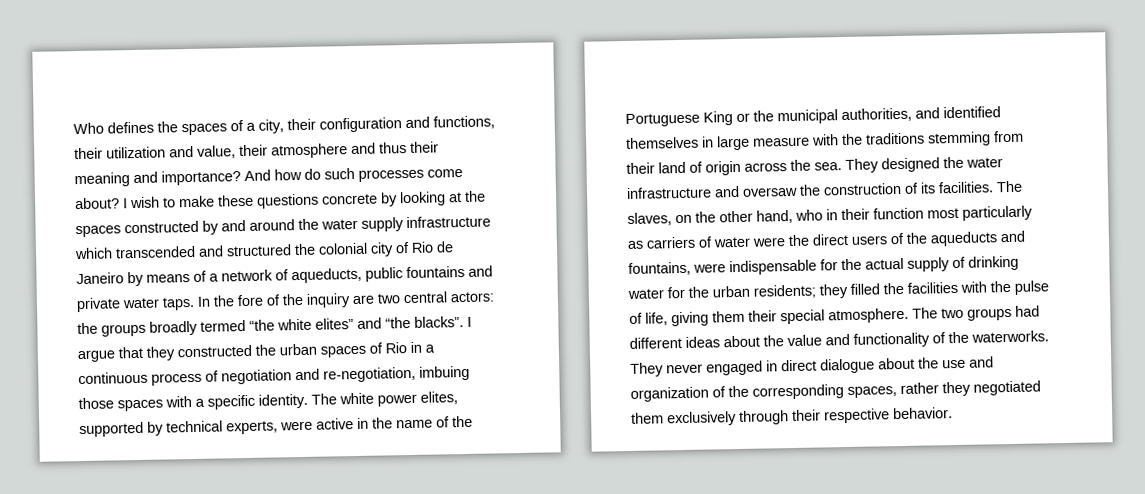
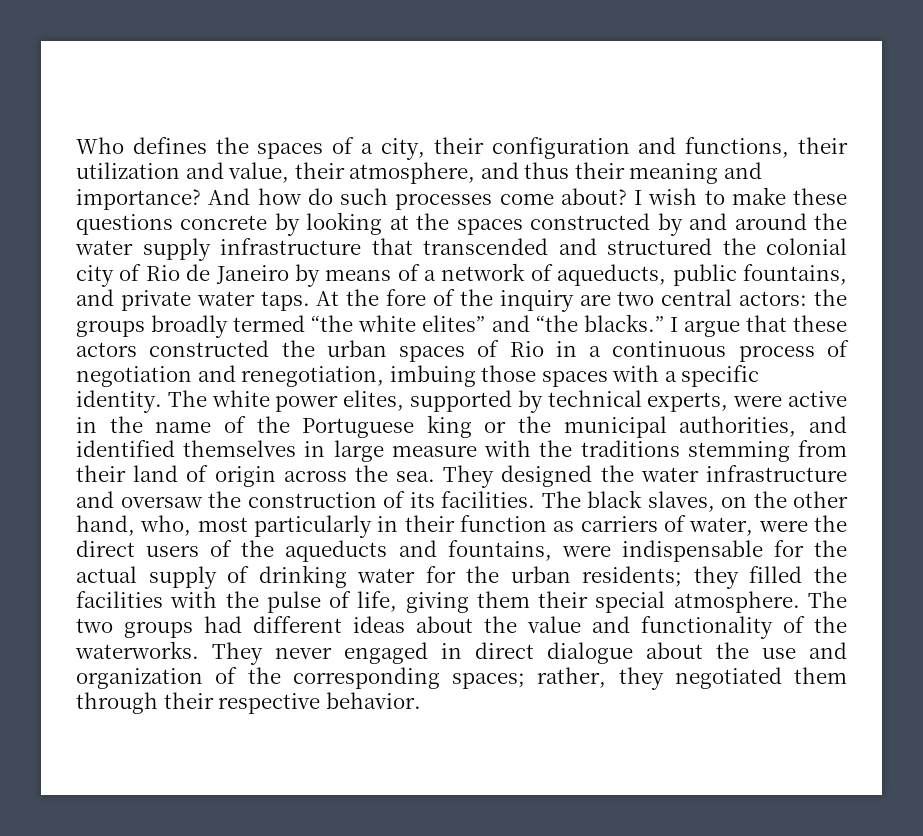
- Who defines the spaces of a city, their configuration and functions, their utilization and value, their atmosphere and thus their meaning and importance?
+ Who defines the spaces of a city, their configuration and functions, their utilization and value, their atmosphere, and thus their meaning and importance?
- I wish to make these questions concrete by looking at the spaces constructed by and around the water supply infrastructure which transcended and structured the colonial city of Rio de Janeiro by means of a network of aqueducts, public fountains and private water taps.
+ I wish to make these questions concrete by looking at the spaces constructed by and around the water supply infrastructure that transcended and structured the colonial city of Rio de Janeiro by means of a network of aqueducts, public fountains, and private water taps.
- In the fore of the inquiry are two central actors: the groups broadly termed “the white elites” and “the blacks”.
+ At the fore of the inquiry are two central actors: the groups broadly termed “the white elites” and “the blacks.”
- I argue that they constructed the urban spaces of Rio in a continuous process of negotiation and re-negotiation, imbuing those spaces with a specific identity.
+ I argue that these actors constructed the urban spaces of Rio in a continuous process of negotiation and renegotiation, imbuing those spaces with a specific identity.
- The white power elites, supported by technical experts, were active in the name of the Portuguese King or the municipal authorities, and identified themselves in large measure with the traditions stemming from their land of origin across the sea.
+ The white power elites, supported by technical experts, were active in the name of the Portuguese king or the municipal authorities, and identified themselves in large measure with the traditions stemming from their land of origin across the sea.
- The slaves, on the other hand, who in their function most particularly as carriers of water were the direct users of the aqueducts and fountains, were indispensable for the actual supply of drinking water for the urban residents; they filled the facilities with the pulse of life, giving them their special atmosphere.
+ The black slaves, on the other hand, who, most particularly in their function as carriers of water, were the direct users of the aqueducts and fountains, were indispensable for the actual supply of drinking water for the urban residents; they filled the facilities with the pulse of life, giving them their special atmosphere.
- They never engaged in direct dialogue about the use and organization of the corresponding spaces, rather they negotiated them exclusively through their respective behavior.
+ They never engaged in direct dialogue about the use and organization of the corresponding spaces; rather, they negotiated them through their respective behavior.

